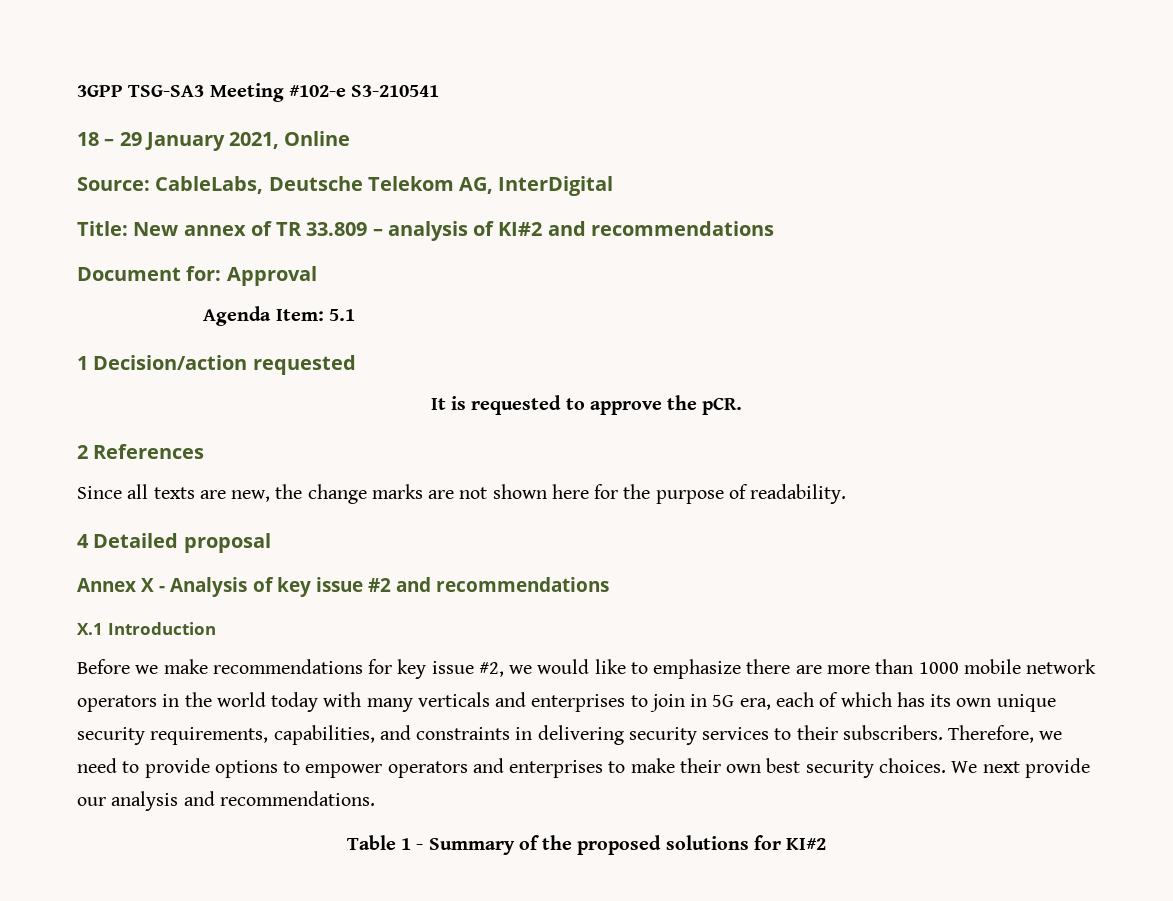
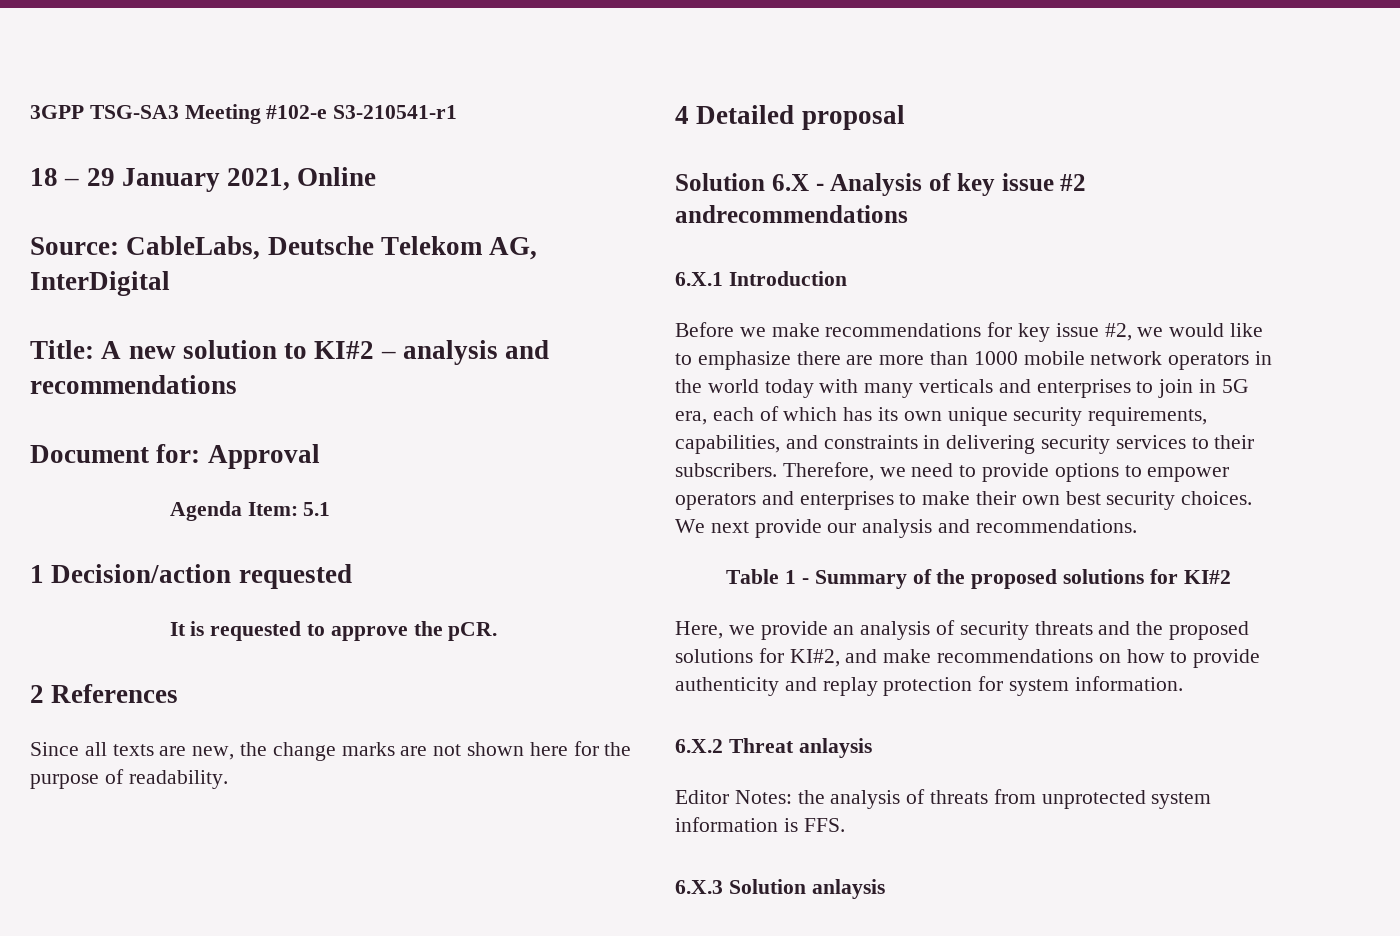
- 3GPP TSG-SA3 Meeting #102-e S3-210541
+ 3GPP TSG-SA3 Meeting #102-e S3-210541-r1
- Title: New annex of TR 33.809 – analysis of KI#2 and recommendations
+ Title: A new solution to KI#2 – analysis and recommendations
- Annex X - Analysis of key issue #2 and recommendations
- X.1 Introduction
+ Solution 6.X - Analysis of key issue #2 andrecommendations
+ 6.X.1 Introduction
+ Here, we provide an analysis of security threats and the proposed solutions for KI#2, and make recommendations on how to provide authenticity and replay protection for system information.
+ 6.X.2 Threat anlaysis
+ Editor Notes: the analysis of threats from unprotected system information is FFS.
+ 6.X.3 Solution anlaysis

